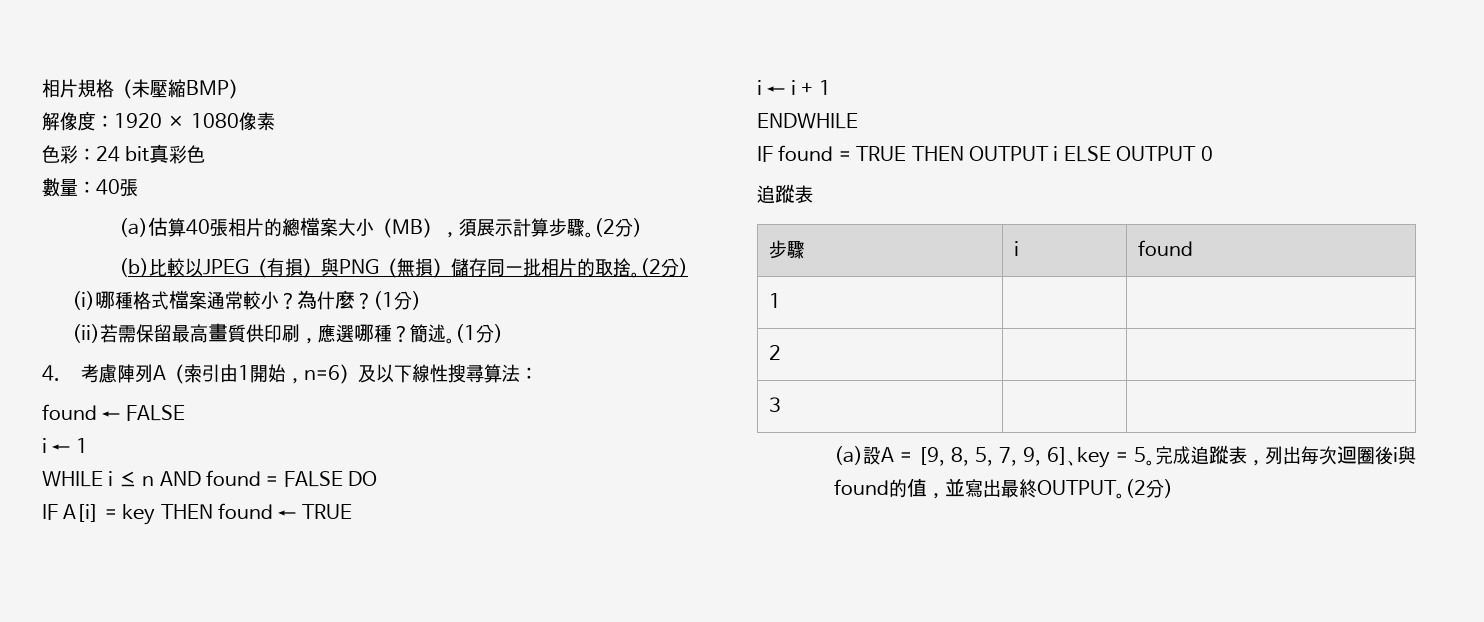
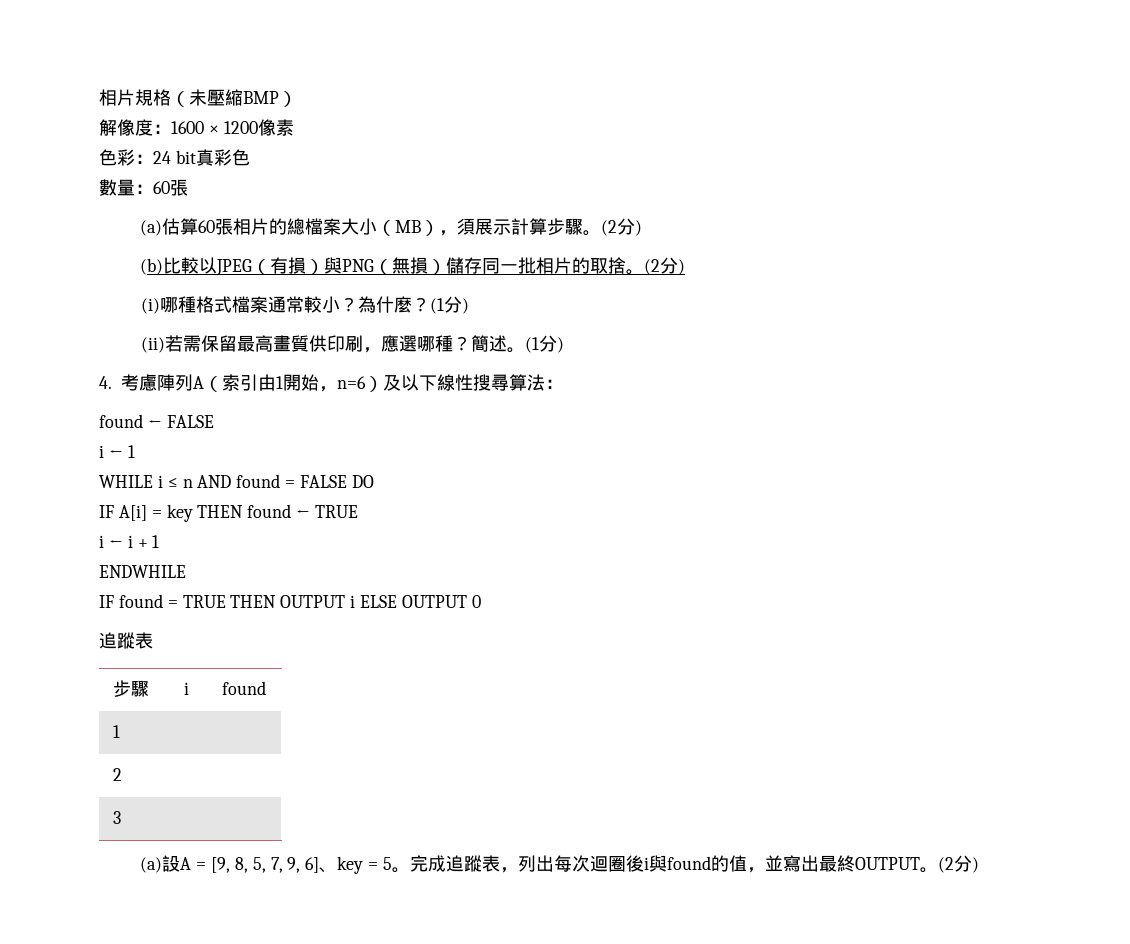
- 解像度：1920 × 1080像素
+ 解像度：1600 × 1200像素
- 數量：40張
+ 數量：60張
- (a)估算40張相片的總檔案大小（MB），須展示計算步驟。
+ (a)估算60張相片的總檔案大小（MB），須展示計算步驟。

